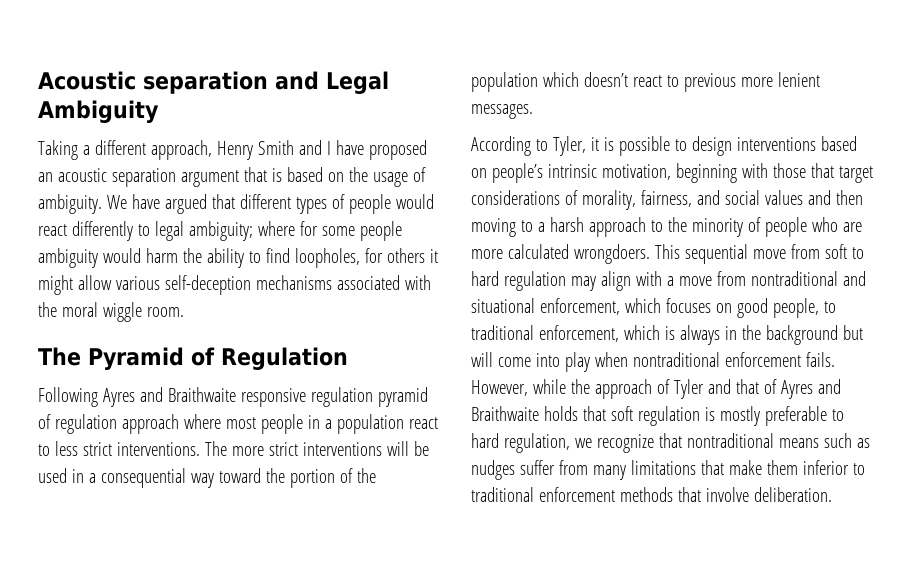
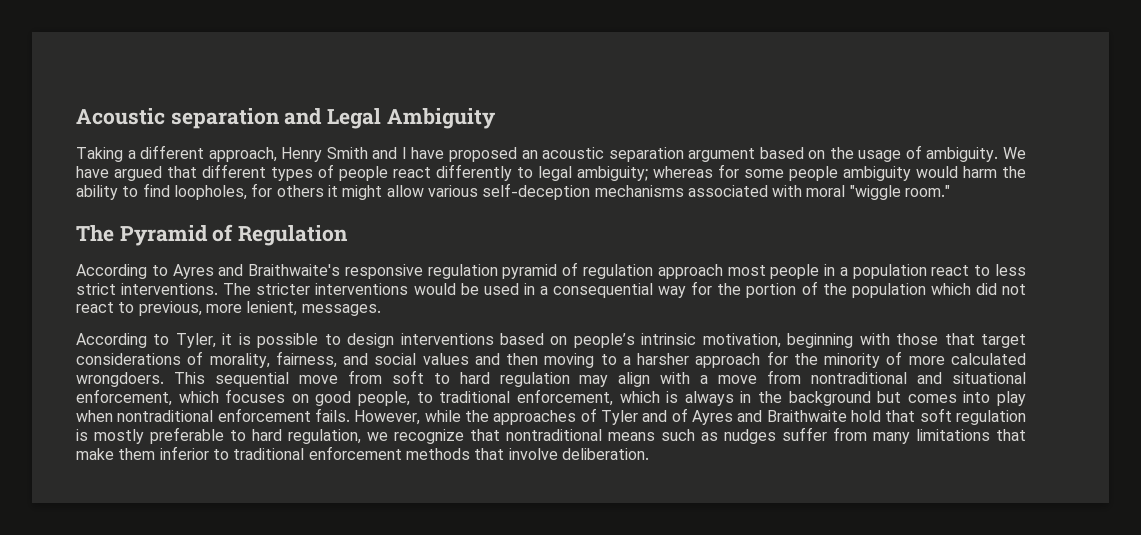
- Taking a different approach, Henry Smith and I have proposed an acoustic separation argument that is based on the usage of ambiguity.
+ Taking a different approach, Henry Smith and I have proposed an acoustic separation argument based on the usage of ambiguity.
- We have argued that different types of people would react differently to legal ambiguity; where for some people ambiguity would harm the ability to find loopholes, for others it might allow various self-deception mechanisms associated with the moral wiggle room.
+ We have argued that different types of people react differently to legal ambiguity; whereas for some people ambiguity would harm the ability to find loopholes, for others it might allow various self-deception mechanisms associated with moral "wiggle room."
- Following Ayres and Braithwaite responsive regulation pyramid of regulation approach where most people in a population react to less strict interventions.
+ According to Ayres and Braithwaite's responsive regulation pyramid of regulation approach most people in a population react to less strict interventions.
- The more strict interventions will be used in a consequential way toward the portion of the population which doesn’t react to previous more lenient messages.
+ The stricter interventions would be used in a consequential way for the portion of the population which did not react to previous, more lenient, messages.
- According to Tyler, it is possible to design interventions based on people’s intrinsic motivation, beginning with those that target considerations of morality, fairness, and social values and then moving to a harsh approach to the minority of people who are more calculated wrongdoers.
+ According to Tyler, it is possible to design interventions based on people’s intrinsic motivation, beginning with those that target considerations of morality, fairness, and social values and then moving to a harsher approach for the minority of more calculated wrongdoers.
- This sequential move from soft to hard regulation may align with a move from nontraditional and situational enforcement, which focuses on good people, to traditional enforcement, which is always in the background but will come into play when nontraditional enforcement fails.
+ This sequential move from soft to hard regulation may align with a move from nontraditional and situational enforcement, which focuses on good people, to traditional enforcement, which is always in the background but comes into play when nontraditional enforcement fails.
- However, while the approach of Tyler and that of Ayres and Braithwaite holds that soft regulation is mostly preferable to hard regulation, we recognize that nontraditional means such as nudges suffer from many limitations that make them inferior to traditional enforcement methods that involve deliberation.
+ However, while the approaches of Tyler and of Ayres and Braithwaite hold that soft regulation is mostly preferable to hard regulation, we recognize that nontraditional means such as nudges suffer from many limitations that make them inferior to traditional enforcement methods that involve deliberation.

